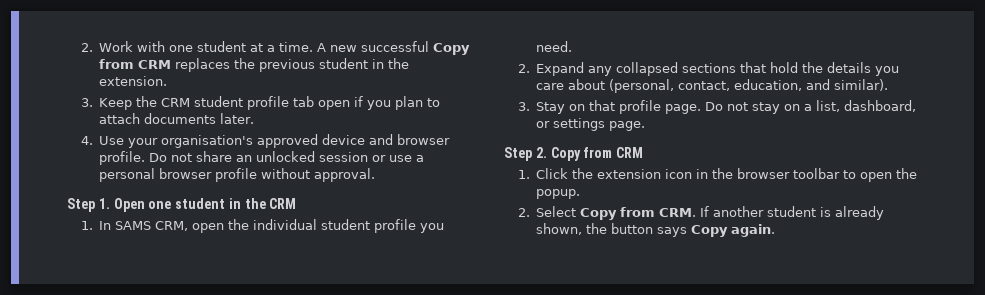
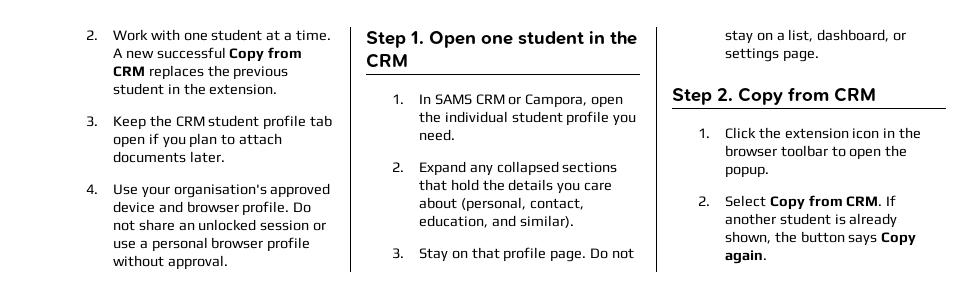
- 1. In SAMS CRM, open the individual student profile you need.
+ 1. In SAMS CRM or Campora, open the individual student profile you need.

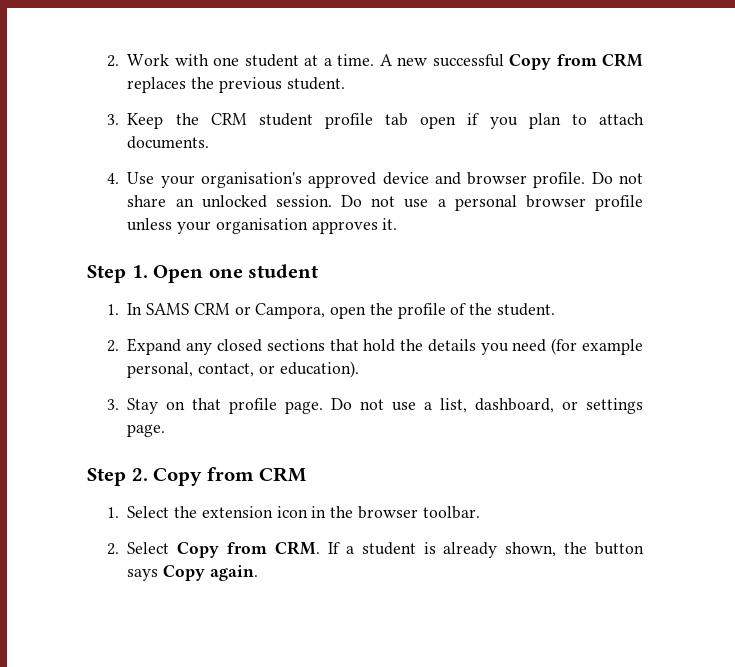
- A new successful Copy from CRM replaces the previous student in the extension.
+ A new successful Copy from CRM replaces the previous student.
- 3. Keep the CRM student profile tab open if you plan to attach documents later.
+ 3. Keep the CRM student profile tab open if you plan to attach documents.
- Do not share an unlocked session or use a personal browser profile without approval.
+ Do not share an unlocked session. Do not use a personal browser profile unless your organisation approves it.
- Step 1. Open one student in the CRM
+ Step 1. Open one student
- 1. In SAMS CRM or Campora, open the individual student profile you need.
+ 1. In SAMS CRM or Campora, open the profile of the student.
- 2. Expand any collapsed sections that hold the details you care about (personal, contact, education, and similar).
+ 2. Expand any closed sections that hold the details you need (for example personal, contact, or education).
- Do not stay on a list, dashboard, or settings page.
+ Do not use a list, dashboard, or settings page.
- 1. Click the extension icon in the browser toolbar to open the popup.
+ 1. Select the extension icon in the browser toolbar.
- 2. Select Copy from CRM. If another student is already shown, the button says Copy again.
+ 2. Select Copy from CRM. If a student is already shown, the button says Copy again.

